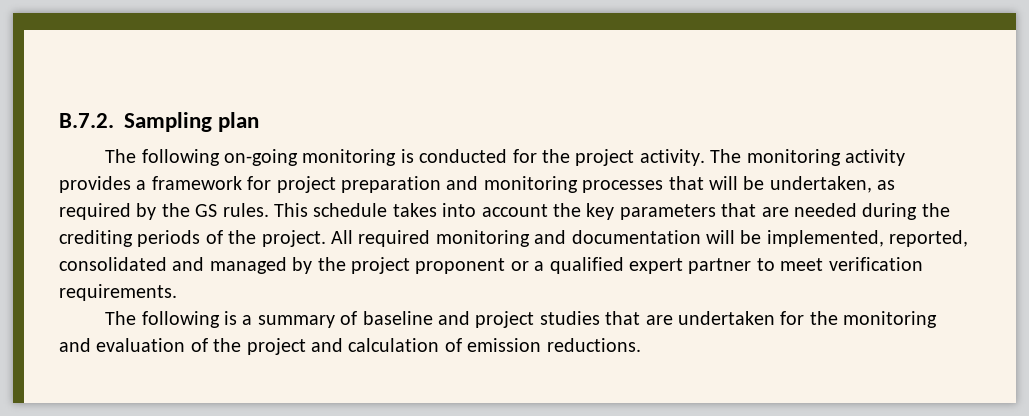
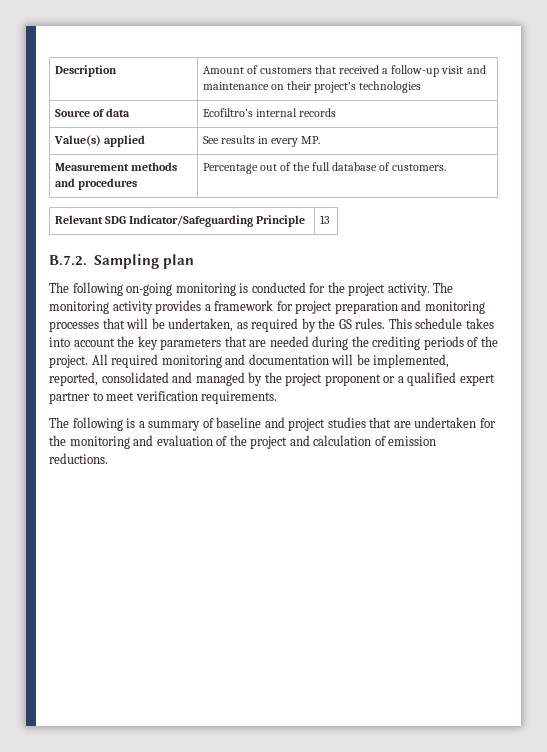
+ Description | Amount of customers that received a follow-up visit and maintenance on their project’s technologies
+ Source of data | Ecofiltro’s internal records
+ Value(s) applied | See results in every MP.
+ Measurement methods and procedures | Percentage out of the full database of customers.
+ Relevant SDG Indicator/Safeguarding Principle | 13

